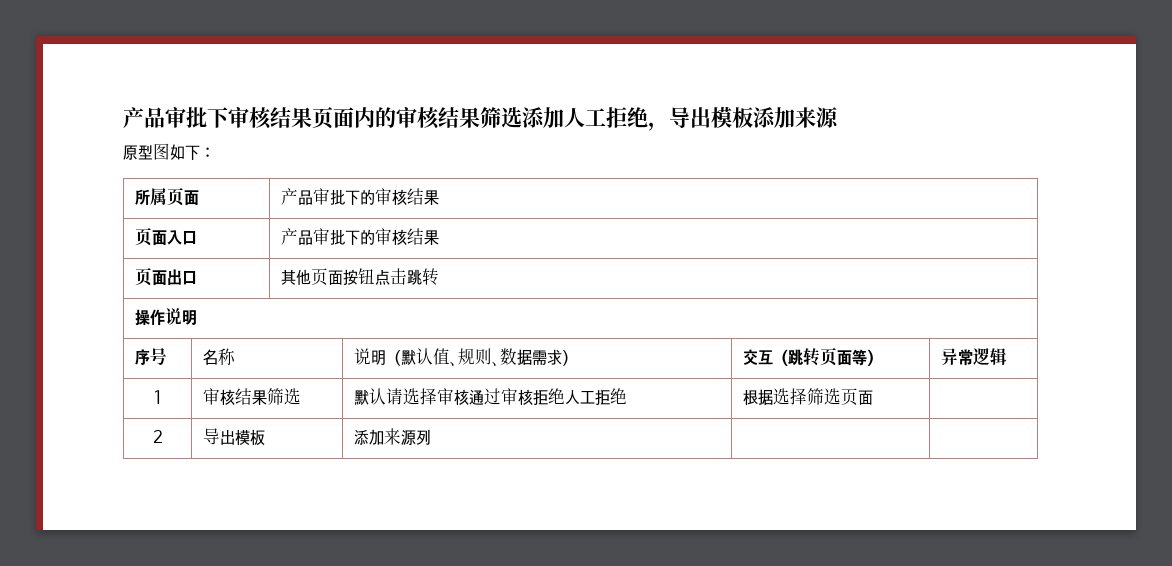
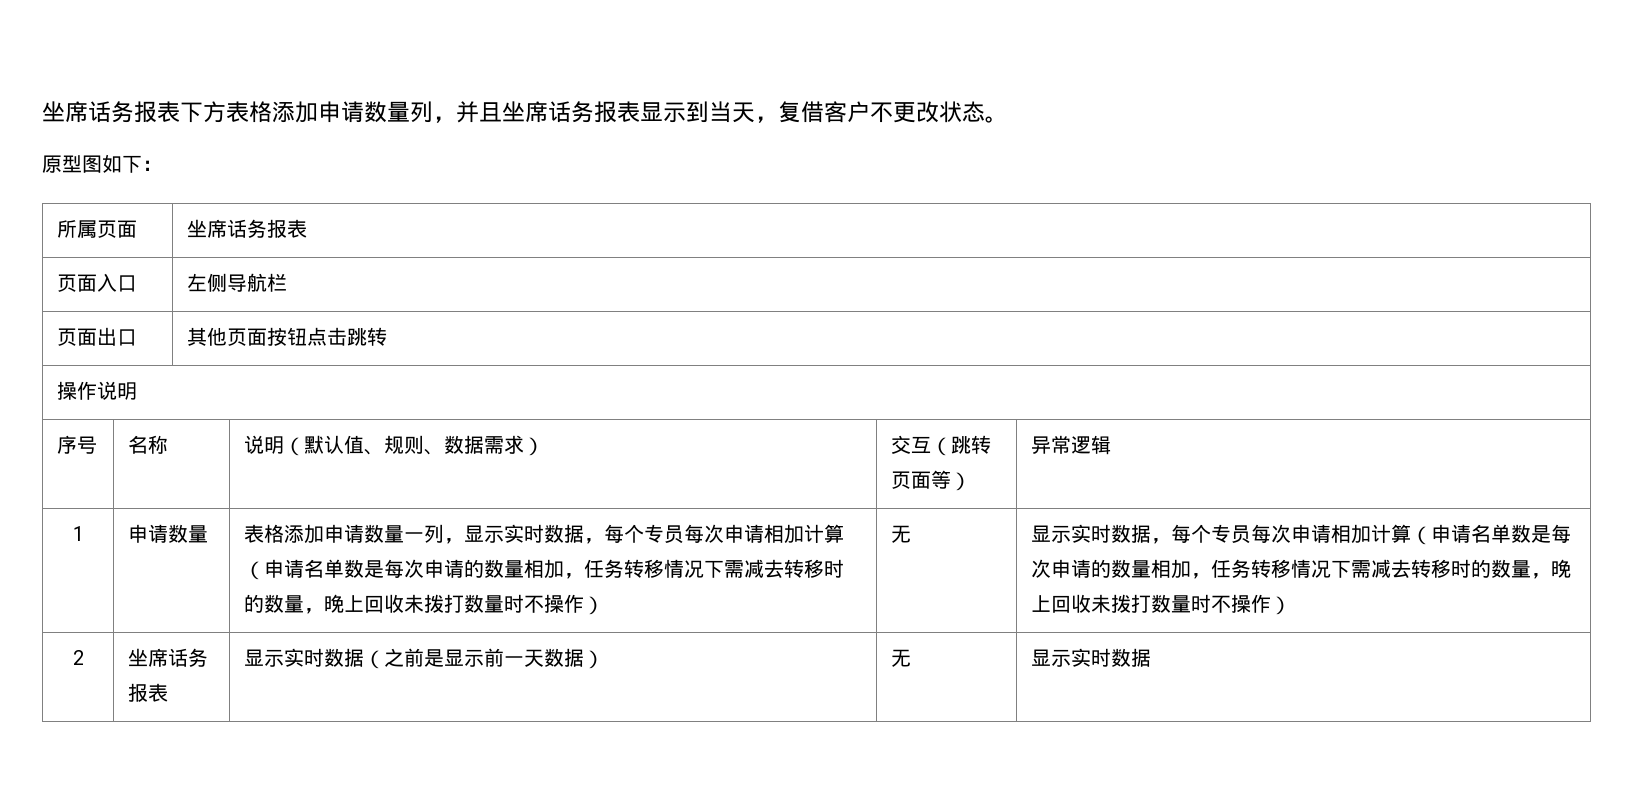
- 产品审批下审核结果页面内的审核结果筛选添加人工拒绝，导出模板添加来源
+ 坐席话务报表下方表格添加申请数量列，并且坐席话务报表显示到当天，复借客户不更改状态。
- 所属页面 | 产品审批下的审核结果
- 页面入口 | 产品审批下的审核结果
+ 所属页面 | 坐席话务报表
+ 页面入口 | 左侧导航栏
- 审核结果筛选 | 默认请选择审核通过审核拒绝人工拒绝 | 根据选择筛选页面 |
- 2 | 导出模板 | 添加来源列 | |
+ 申请数量 | 表格添加申请数量一列，显示实时数据，每个专员每次申请相加计算（申请名单数是每次申请的数量相加，任务转移情况下需减去转移时的数量，晚上回收未拨打数量时不操作） | 无 | 显示实时数据，每个专员每次申请相加计算（申请名单数是每次申请的数量相加，任务转移情况下需减去转移时的数量，晚上回收未拨打数量时不操作）
+ 2 | 坐席话务报表 | 显示实时数据（之前是显示前一天数据） | 无 | 显示实时数据

